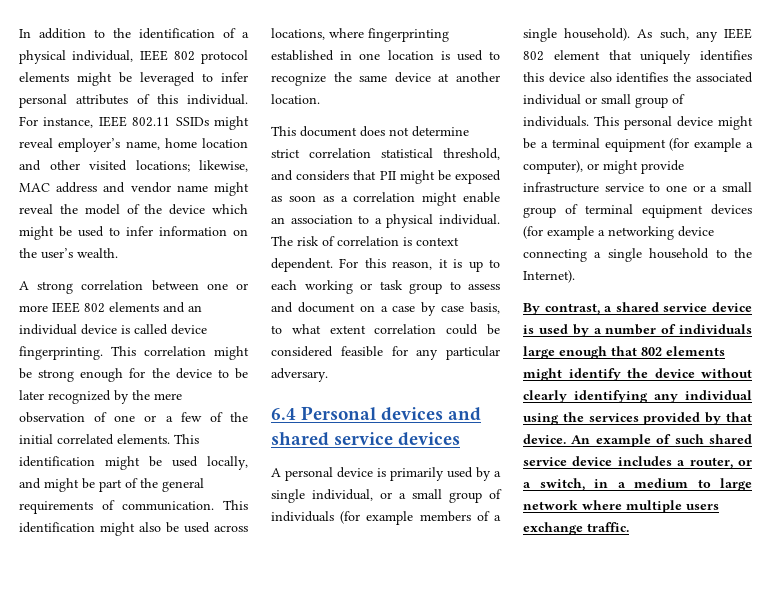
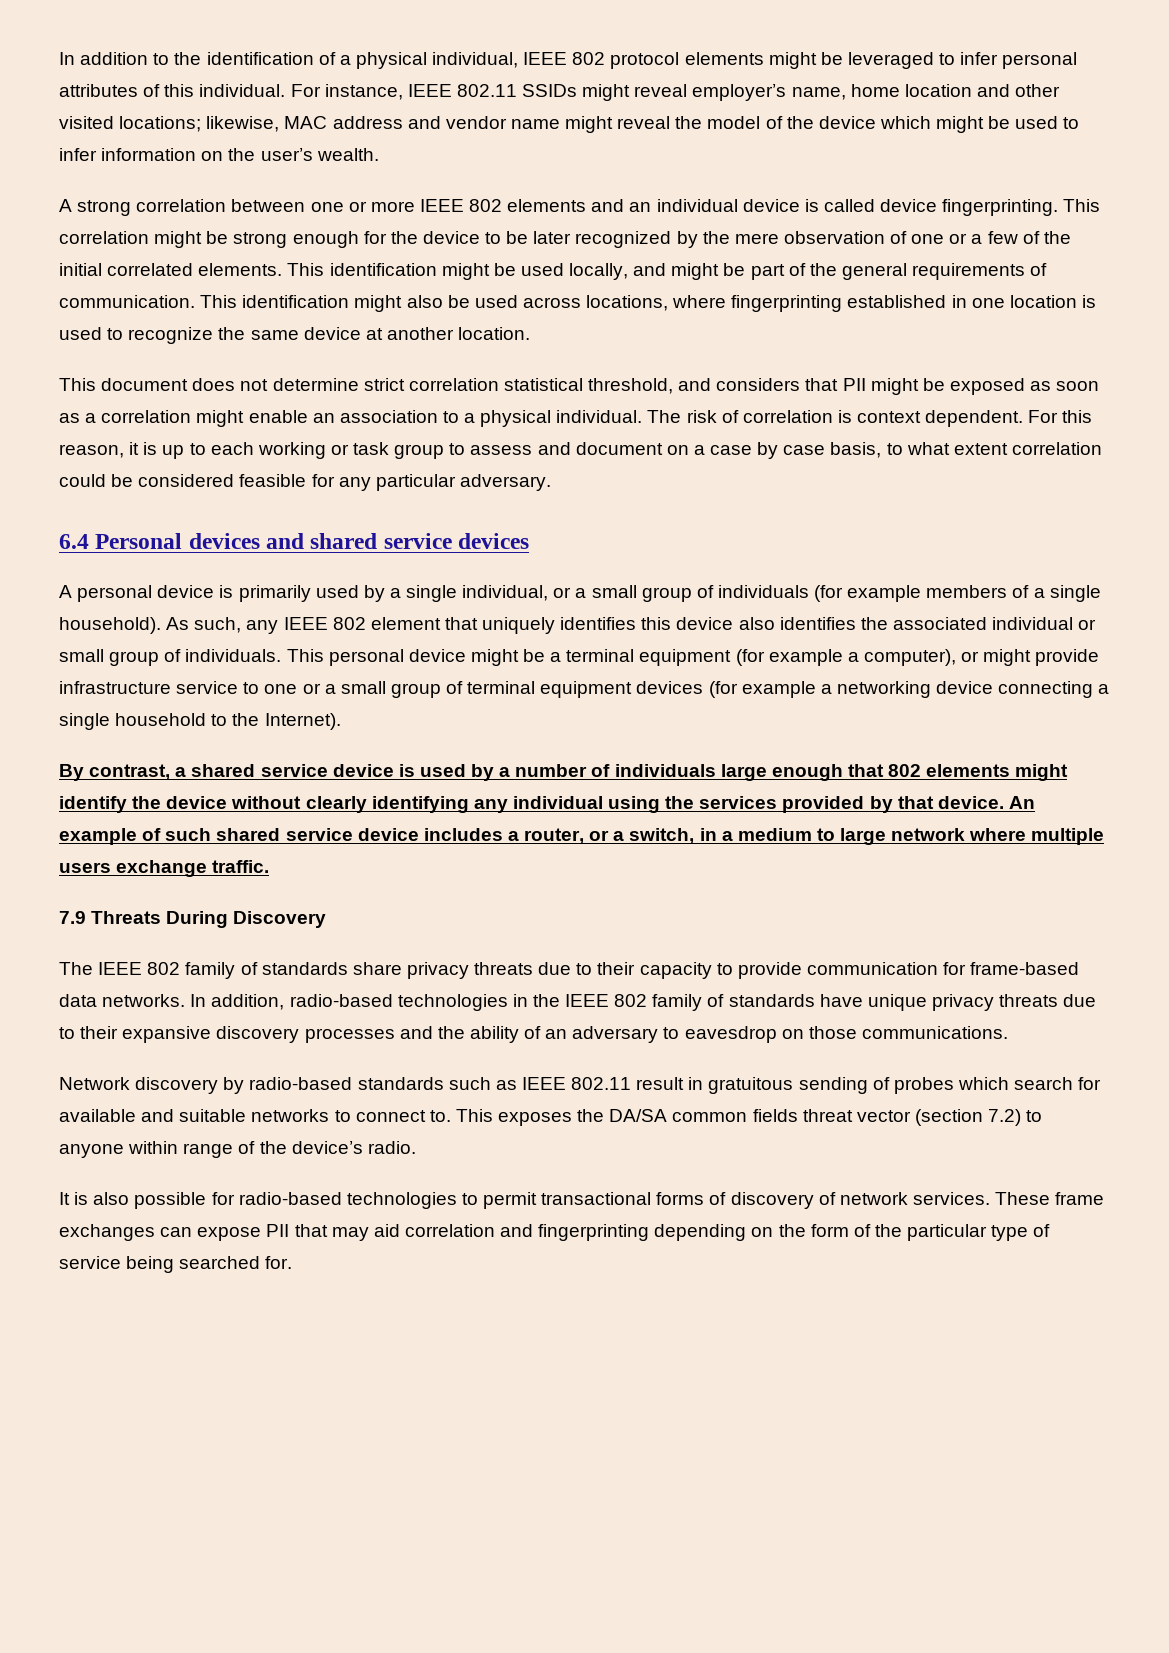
+ 7.9 Threats During Discovery
+ The IEEE 802 family of standards share privacy threats due to their capacity to provide communication for frame-based data networks. In addition, radio-based technologies in the IEEE 802 family of standards have unique privacy threats due to their expansive discovery processes and the ability of an adversary to eavesdrop on those communications.
+ Network discovery by radio-based standards such as IEEE 802.11 result in gratuitous sending of probes which search for available and suitable networks to connect to. This exposes the DA/SA common fields threat vector (section 7.2) to anyone within range of the device’s radio.
+ It is also possible for radio-based technologies to permit transactional forms of discovery of network services. These frame exchanges can expose PII that may aid correlation and fingerprinting depending on the form of the particular type of service being searched for.

